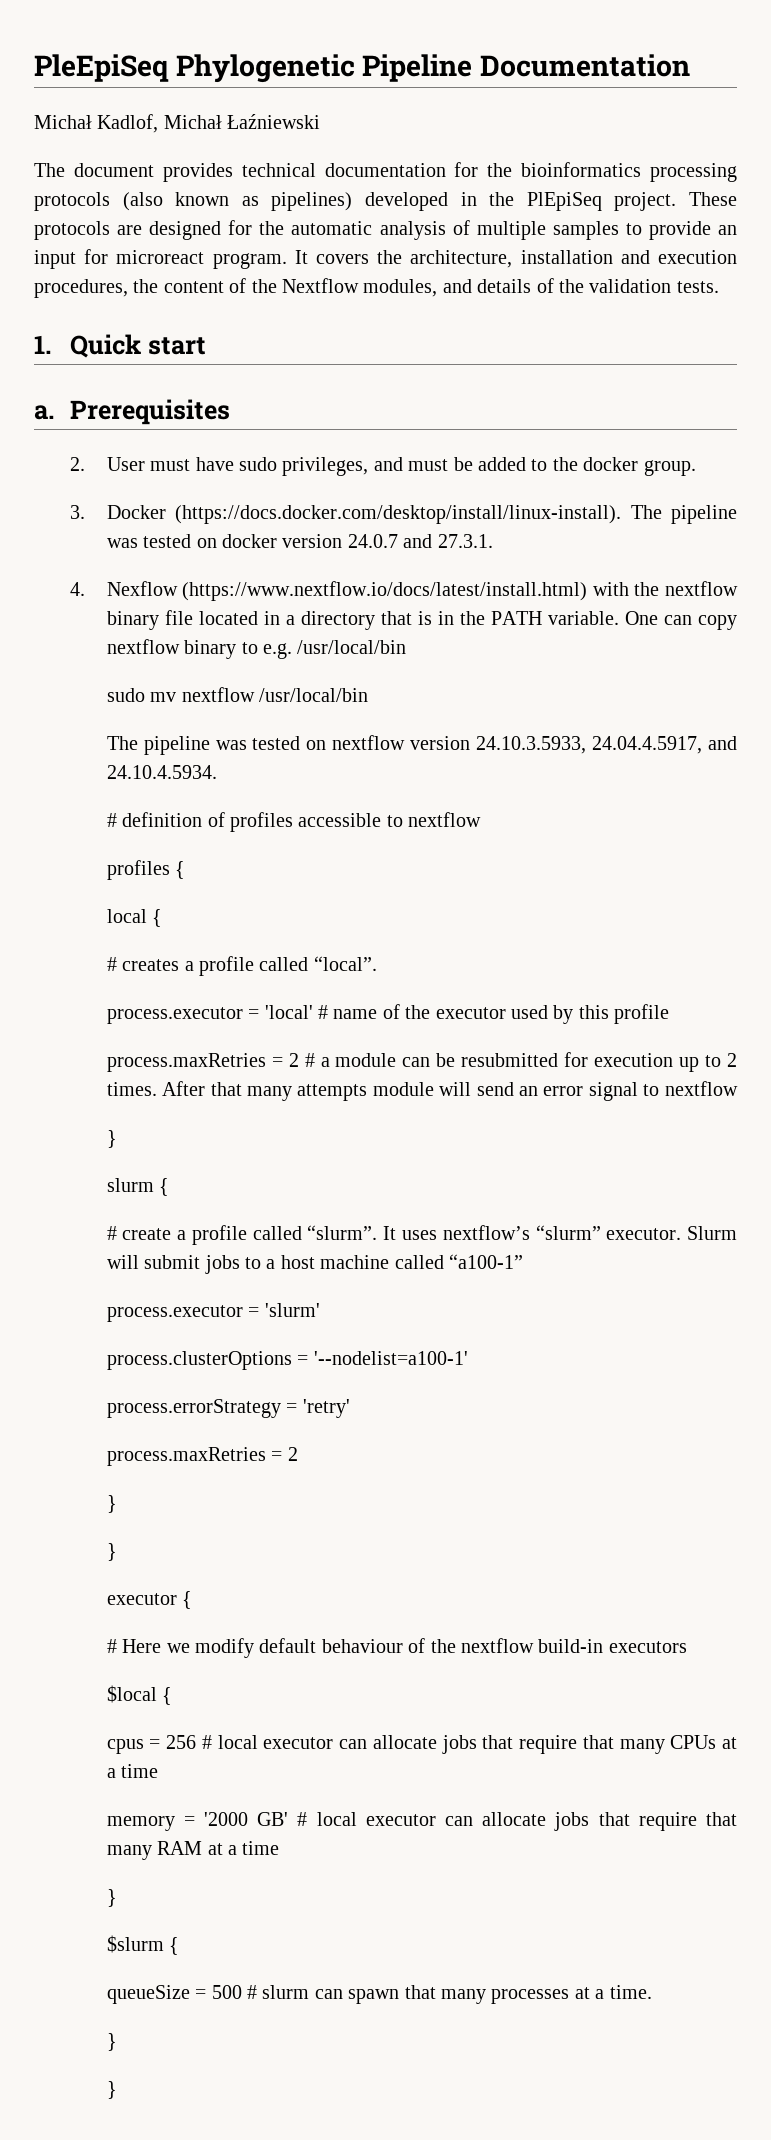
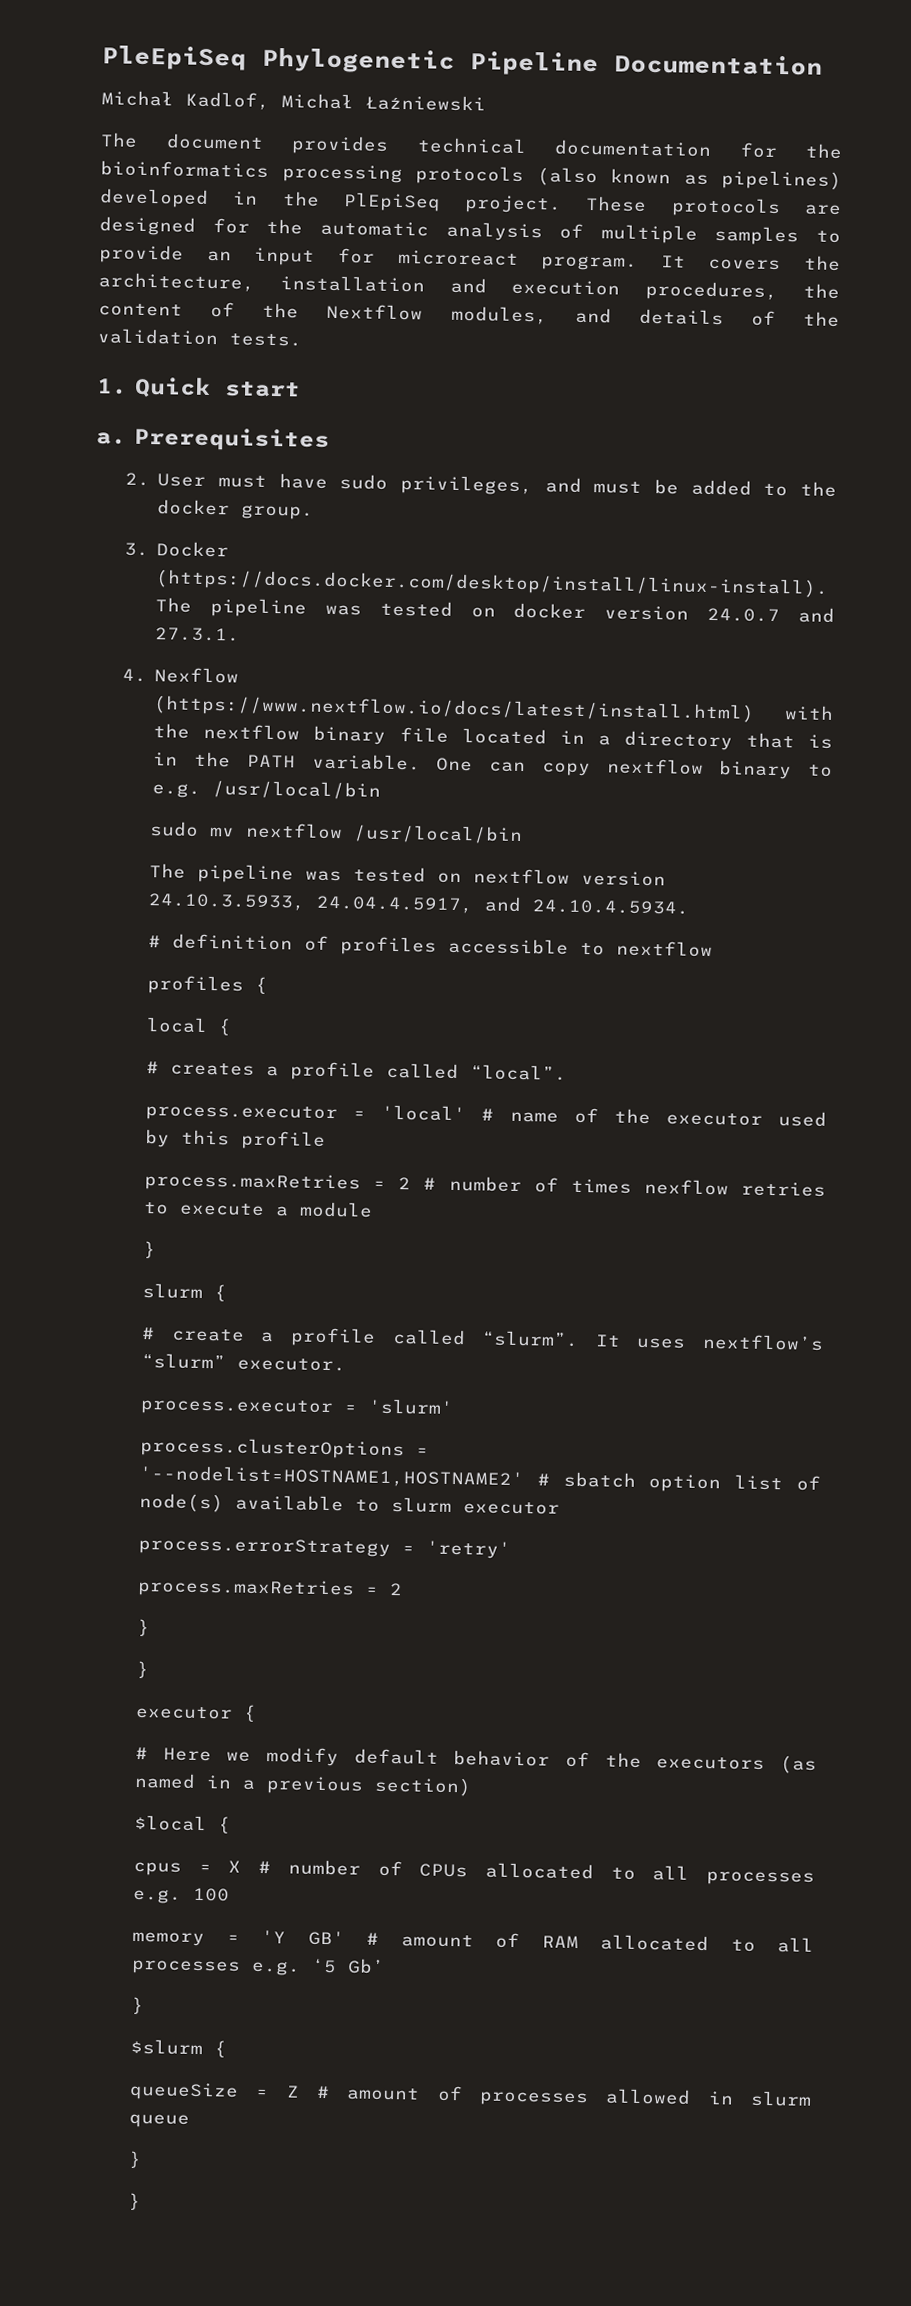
- process.maxRetries = 2 # a module can be resubmitted for execution up to 2 times. After that many attempts module will send an error signal to nextflow
+ process.maxRetries = 2 # number of times nexflow retries to execute a module
- Slurm will submit jobs to a host machine called “a100-1”
- process.clusterOptions = '--nodelist=a100-1'
+ process.clusterOptions = '--nodelist=HOSTNAME1,HOSTNAME2' # sbatch option list of node(s) available to slurm executor
- # Here we modify default behaviour of the nextflow build-in executors
+ # Here we modify default behavior of the executors (as named in a previous section)
  $local {
- cpus = 256 # local executor can allocate jobs that require that many CPUs at a time
+ cpus = X # number of CPUs allocated to all processes e.g. 100
- memory = '2000 GB' # local executor can allocate jobs that require that many RAM at a time
+ memory = 'Y GB' # amount of RAM allocated to all processes e.g. ‘5 Gb’
- queueSize = 500 # slurm can spawn that many processes at a time.
+ queueSize = Z # amount of processes allowed in slurm queue

